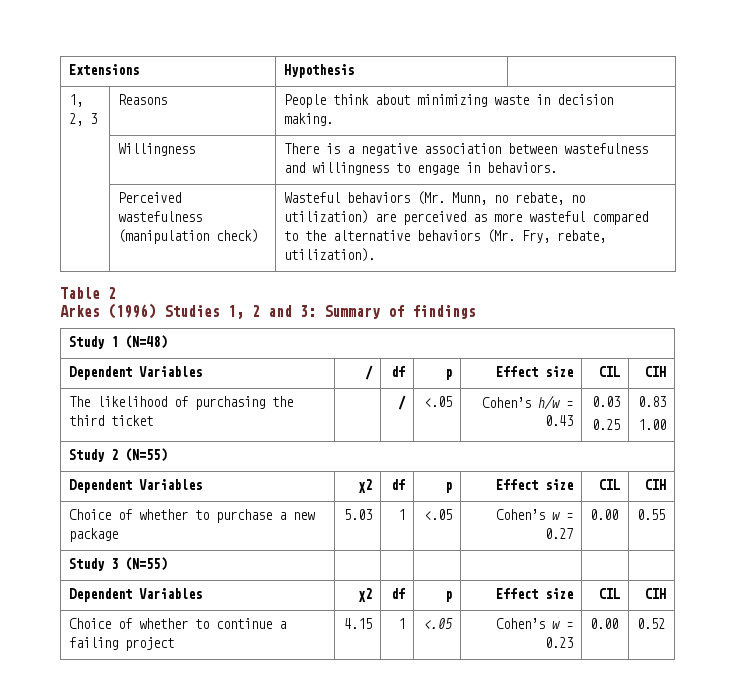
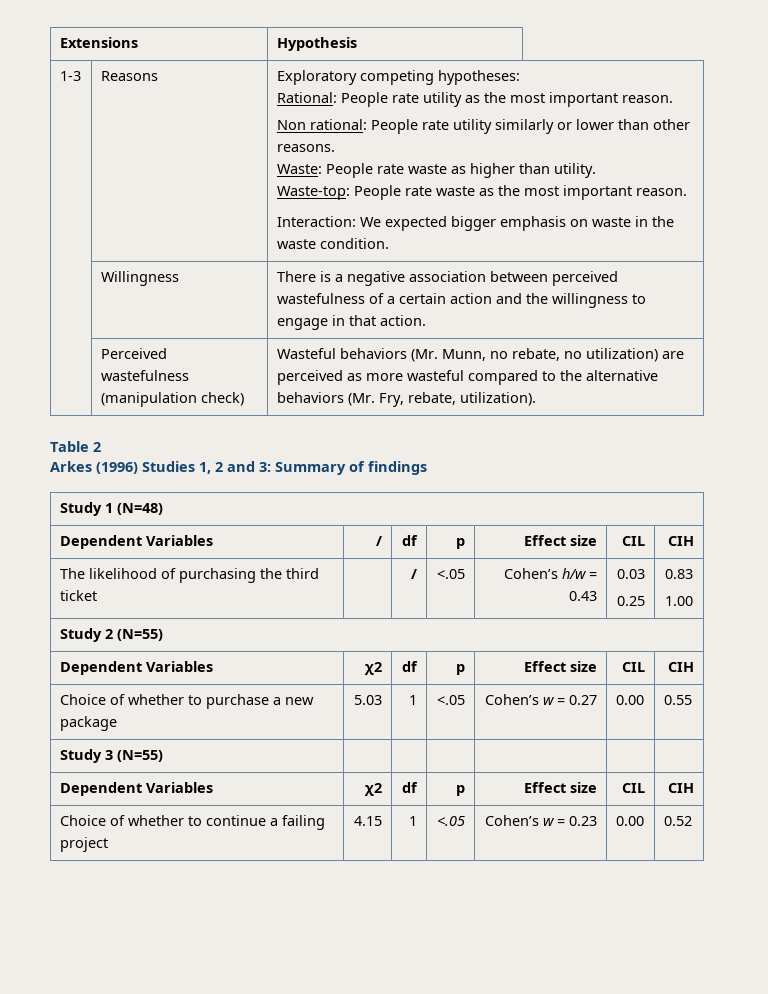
- Extensions | Hypothesis |
- 1, 2, 3 | Reasons | People think about minimizing waste in decision making.
+ Extensions | Hypothesis
+ 1-3 | Reasons | Exploratory competing hypotheses:
+ Rational: People rate utility as the most important reason.
+ Non rational: People rate utility similarly or lower than other reasons.
+ Waste: People rate waste as higher than utility.
+ Waste-top: People rate waste as the most important reason.
+ Interaction: We expected bigger emphasis on waste in the waste condition.
- | Willingness | There is a negative association between wastefulness and willingness to engage in behaviors.
+ | Willingness | There is a negative association between perceived wastefulness of a certain action and the willingness to engage in that action.

